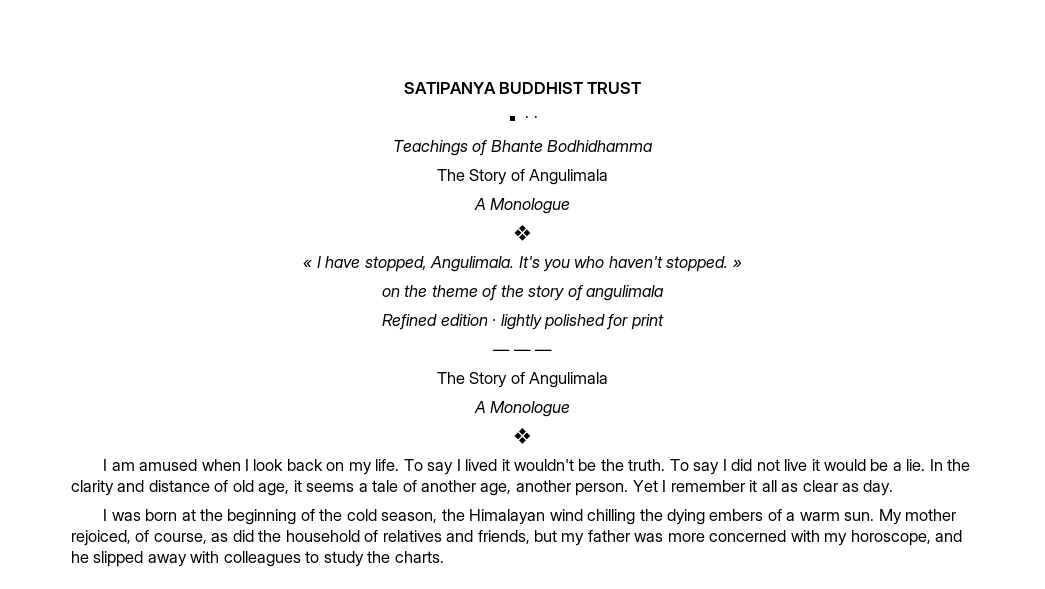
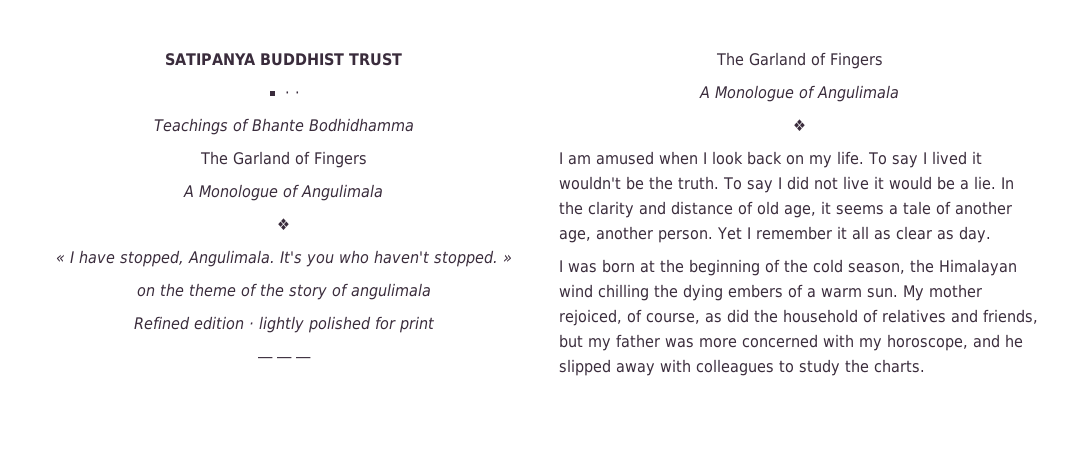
  Teachings of Bhante Bodhidhamma
- The Story of Angulimala
- A Monologue
+ The Garland of Fingers
+ A Monologue of Angulimala
  ― ― ―
- The Story of Angulimala
- A Monologue
+ The Garland of Fingers
+ A Monologue of Angulimala

